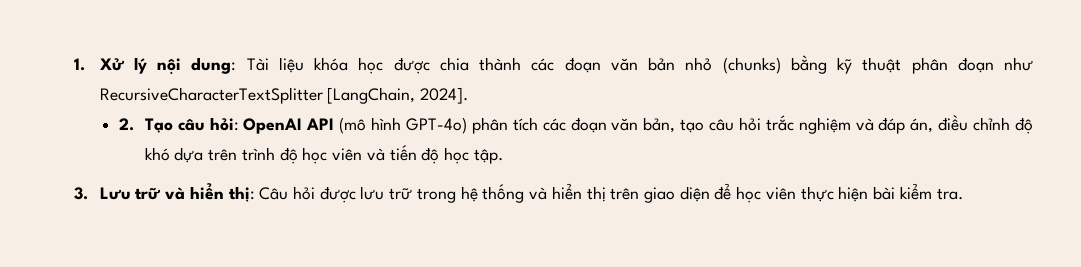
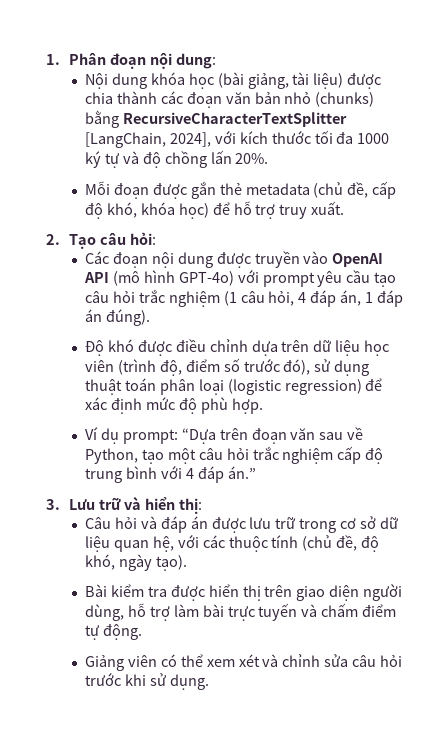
- 1. Xử lý nội dung: Tài liệu khóa học được chia thành các đoạn văn bản nhỏ (chunks) bằng kỹ thuật phân đoạn như RecursiveCharacterTextSplitter [LangChain, 2024].
- 2. Tạo câu hỏi: OpenAI API (mô hình GPT-4o) phân tích các đoạn văn bản, tạo câu hỏi trắc nghiệm và đáp án, điều chỉnh độ khó dựa trên trình độ học viên và tiến độ học tập.
+ 1. Phân đoạn nội dung:
+ Nội dung khóa học (bài giảng, tài liệu) được chia thành các đoạn văn bản nhỏ (chunks) bằng RecursiveCharacterTextSplitter [LangChain, 2024], với kích thước tối đa 1000 ký tự và độ chồng lấn 20%.
+ Mỗi đoạn được gắn thẻ metadata (chủ đề, cấp độ khó, khóa học) để hỗ trợ truy xuất.
+ 2. Tạo câu hỏi:
+ Các đoạn nội dung được truyền vào OpenAI API (mô hình GPT-4o) với prompt yêu cầu tạo câu hỏi trắc nghiệm (1 câu hỏi, 4 đáp án, 1 đáp án đúng).
+ Độ khó được điều chỉnh dựa trên dữ liệu học viên (trình độ, điểm số trước đó), sử dụng thuật toán phân loại (logistic regression) để xác định mức độ phù hợp.
+ Ví dụ prompt: “Dựa trên đoạn văn sau về Python, tạo một câu hỏi trắc nghiệm cấp độ trung bình với 4 đáp án.”
- 3. Lưu trữ và hiển thị: Câu hỏi được lưu trữ trong hệ thống và hiển thị trên giao diện để học viên thực hiện bài kiểm tra.
+ 3. Lưu trữ và hiển thị:
+ Câu hỏi và đáp án được lưu trữ trong cơ sở dữ liệu quan hệ, với các thuộc tính (chủ đề, độ khó, ngày tạo).
+ Bài kiểm tra được hiển thị trên giao diện người dùng, hỗ trợ làm bài trực tuyến và chấm điểm tự động.
+ Giảng viên có thể xem xét và chỉnh sửa câu hỏi trước khi sử dụng.

